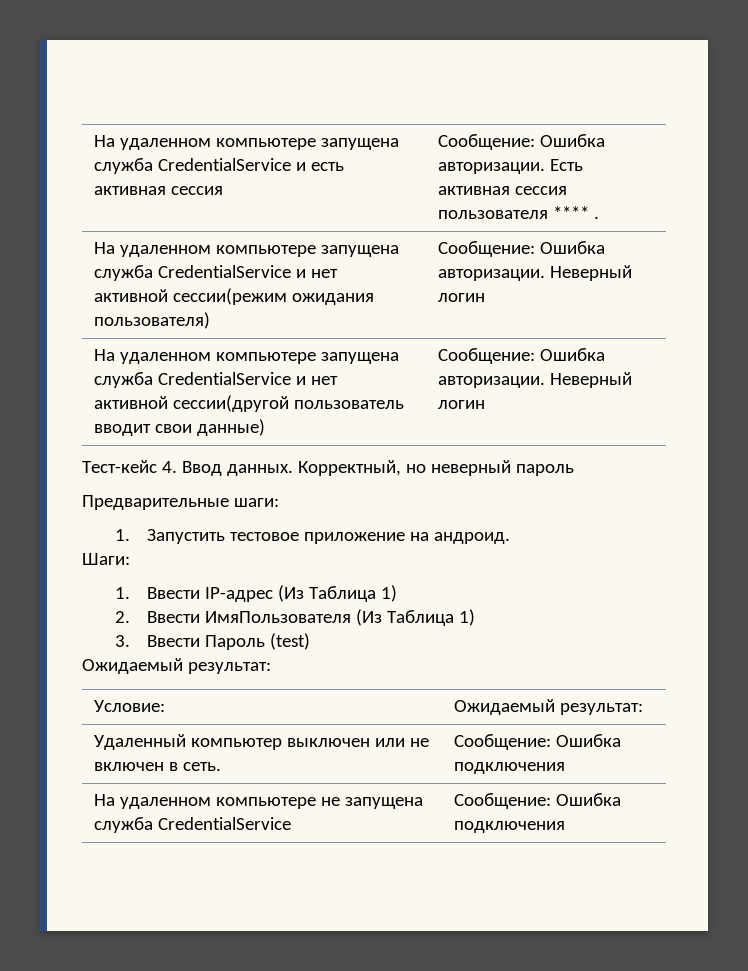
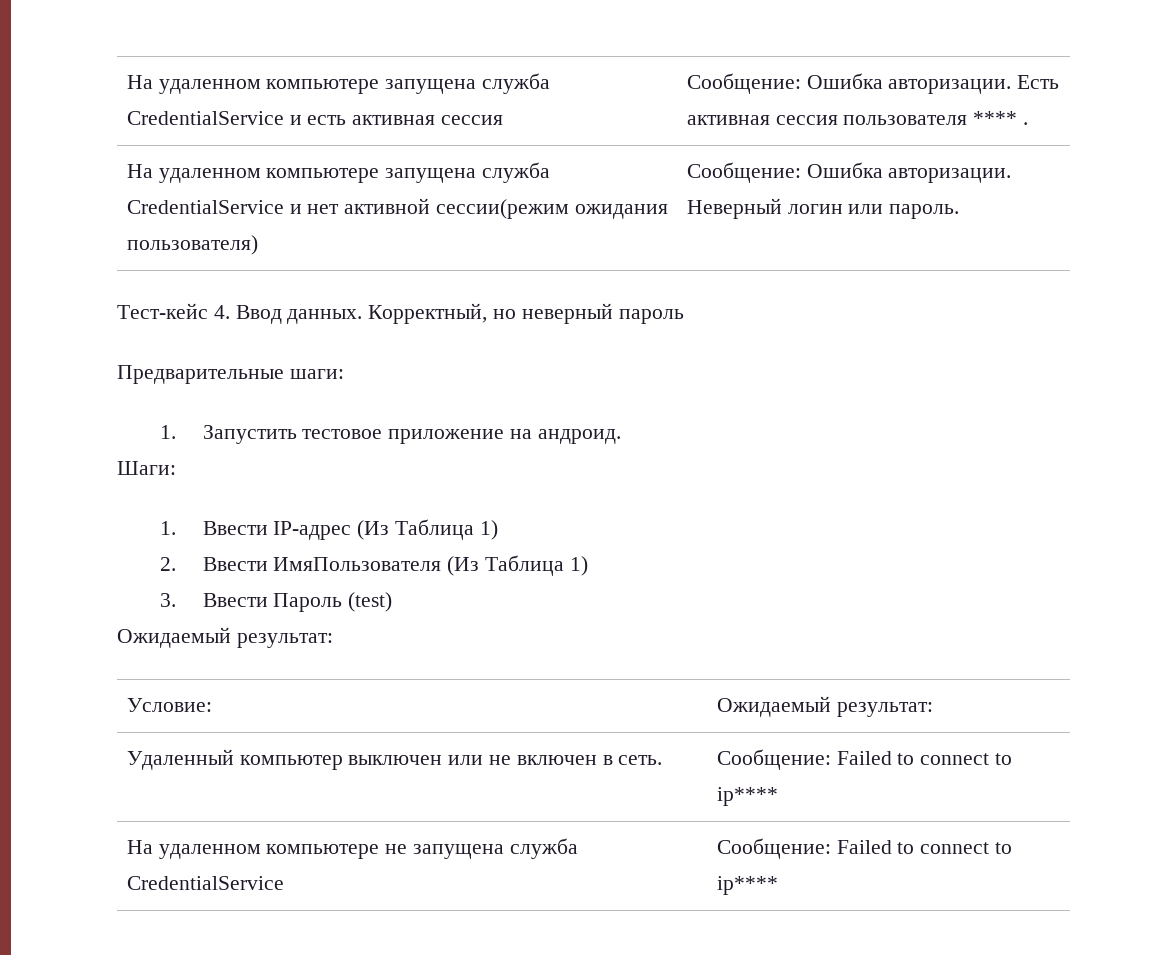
- На удаленном компьютере запущена служба CredentialService и нет активной сессии(режим ожидания пользователя) | Сообщение: Ошибка авторизации. Неверный логин
- На удаленном компьютере запущена служба CredentialService и нет активной сессии(другой пользователь вводит свои данные) | Сообщение: Ошибка авторизации. Неверный логин
+ На удаленном компьютере запущена служба CredentialService и нет активной сессии(режим ожидания пользователя) | Сообщение: Ошибка авторизации. Неверный логин или пароль.
- Удаленный компьютер выключен или не включен в сеть. | Сообщение: Ошибка подключения
+ Удаленный компьютер выключен или не включен в сеть. | Сообщение: Failed to connect to ip****
- На удаленном компьютере не запущена служба CredentialService | Сообщение: Ошибка подключения
+ На удаленном компьютере не запущена служба CredentialService | Сообщение: Failed to connect to ip****

